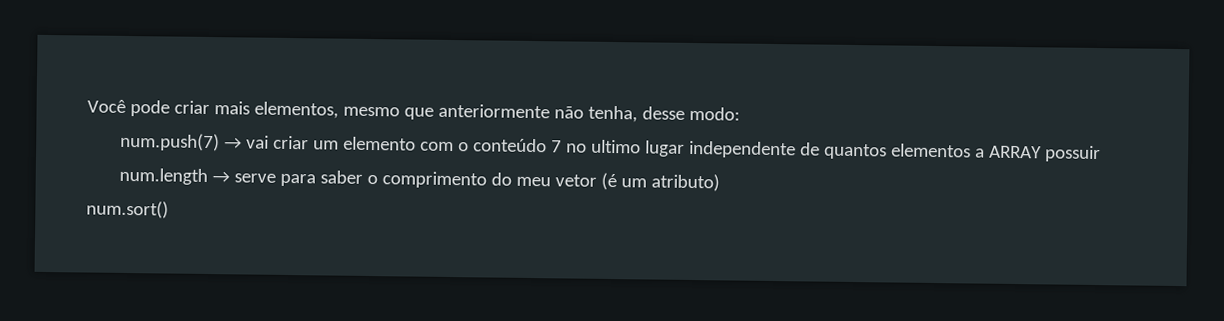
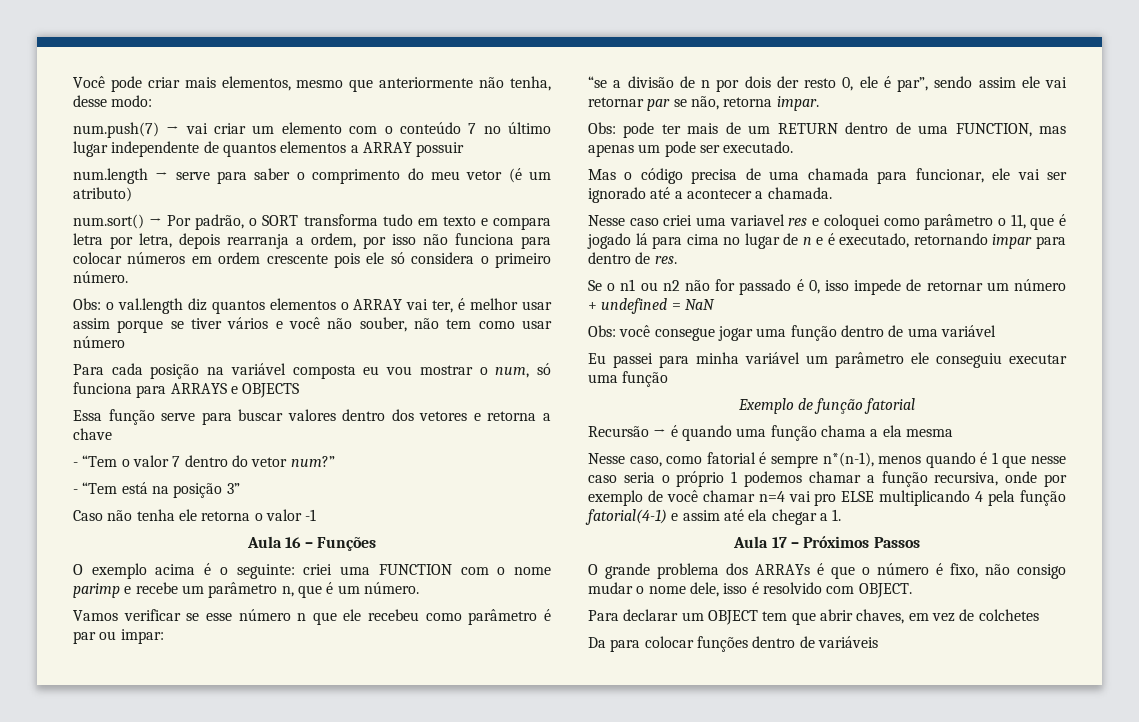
- num.push(7) → vai criar um elemento com o conteúdo 7 no ultimo lugar independente de quantos elementos a ARRAY possuir
+ num.push(7) → vai criar um elemento com o conteúdo 7 no último lugar independente de quantos elementos a ARRAY possuir
- num.sort()
+ num.sort() → Por padrão, o SORT transforma tudo em texto e compara letra por letra, depois rearranja a ordem, por isso não funciona para colocar números em ordem crescente pois ele só considera o primeiro número.
+ Obs: o val.length diz quantos elementos o ARRAY vai ter, é melhor usar assim porque se tiver vários e você não souber, não tem como usar número
+ Para cada posição na variável composta eu vou mostrar o num, só funciona para ARRAYS e OBJECTS
+ Essa função serve para buscar valores dentro dos vetores e retorna a chave
+ - “Tem o valor 7 dentro do vetor num?”
+ - “Tem está na posição 3”
+ Caso não tenha ele retorna o valor -1
+ Aula 16 – Funções
+ O exemplo acima é o seguinte: criei uma FUNCTION com o nome parimp e recebe um parâmetro n, que é um número.
+ Vamos verificar se esse número n que ele recebeu como parâmetro é par ou impar:
+ “se a divisão de n por dois der resto 0, ele é par”, sendo assim ele vai retornar par se não, retorna impar.
+ Obs: pode ter mais de um RETURN dentro de uma FUNCTION, mas apenas um pode ser executado.
+ Mas o código precisa de uma chamada para funcionar, ele vai ser ignorado até a acontecer a chamada.
+ Nesse caso criei uma variavel res e coloquei como parâmetro o 11, que é jogado lá para cima no lugar de n e é executado, retornando impar para dentro de res.
+ Se o n1 ou n2 não for passado é 0, isso impede de retornar um número + undefined = NaN
+ Obs: você consegue jogar uma função dentro de uma variável
+ Eu passei para minha variável um parâmetro ele conseguiu executar uma função
+ Exemplo de função fatorial
+ Recursão → é quando uma função chama a ela mesma
+ Nesse caso, como fatorial é sempre n*(n-1), menos quando é 1 que nesse caso seria o próprio 1 podemos chamar a função recursiva, onde por exemplo de você chamar n=4 vai pro ELSE multiplicando 4 pela função fatorial(4-1) e assim até ela chegar a 1.
+ Aula 17 – Próximos Passos
+ O grande problema dos ARRAYs é que o número é fixo, não consigo mudar o nome dele, isso é resolvido com OBJECT.
+ Para declarar um OBJECT tem que abrir chaves, em vez de colchetes
+ Da para colocar funções dentro de variáveis

